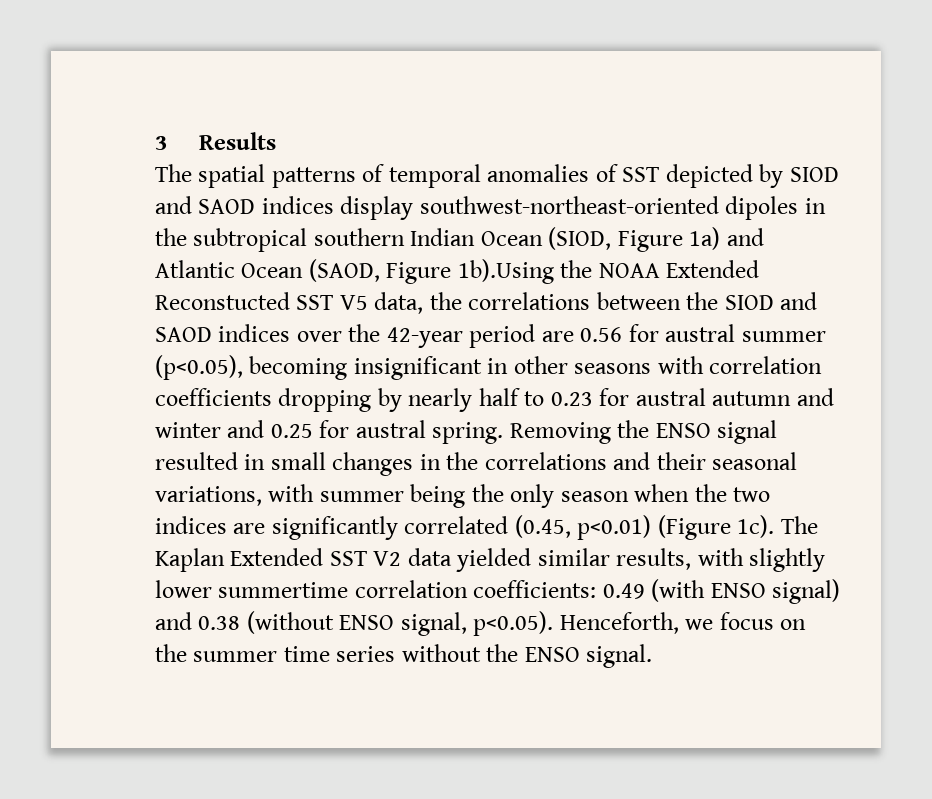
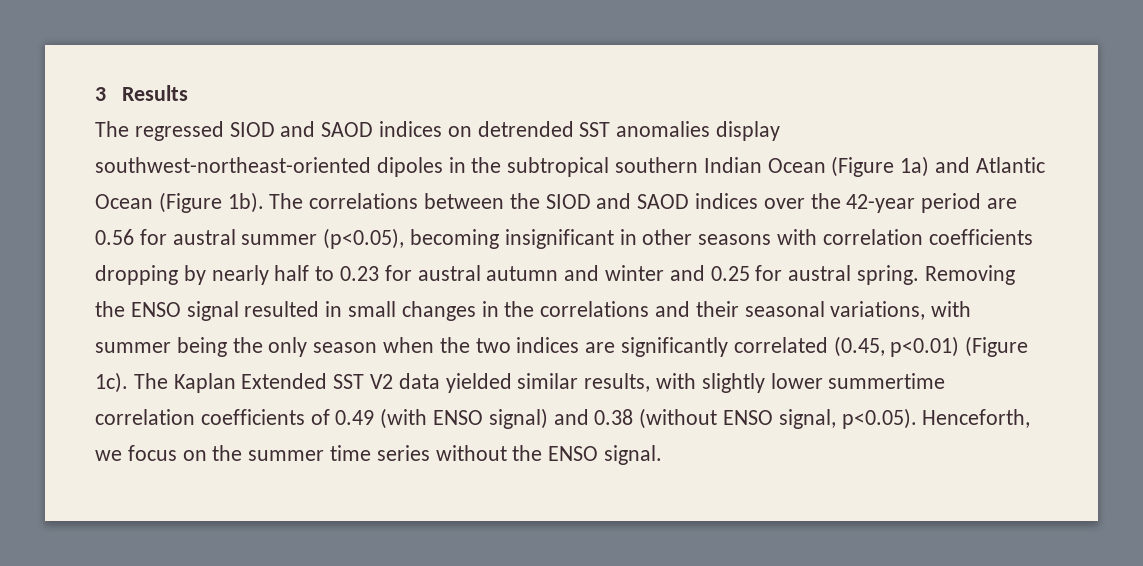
- The spatial patterns of temporal anomalies of SST depicted by SIOD and SAOD indices display southwest-northeast-oriented dipoles in the subtropical southern Indian Ocean (SIOD, Figure 1a) and Atlantic Ocean (SAOD, Figure 1b).Using the NOAA Extended Reconstucted SST V5 data, the correlations between the SIOD and SAOD indices over the 42-year period are 0.56 for austral summer (p<0.05), becoming insignificant in other seasons with correlation coefficients dropping by nearly half to 0.23 for austral autumn and winter and 0.25 for austral spring.
+ The regressed SIOD and SAOD indices on detrended SST anomalies display southwest-northeast-oriented dipoles in the subtropical southern Indian Ocean (Figure 1a) and Atlantic Ocean (Figure 1b). The correlations between the SIOD and SAOD indices over the 42-year period are 0.56 for austral summer (p<0.05), becoming insignificant in other seasons with correlation coefficients dropping by nearly half to 0.23 for austral autumn and winter and 0.25 for austral spring.
- The Kaplan Extended SST V2 data yielded similar results, with slightly lower summertime correlation coefficients: 0.49 (with ENSO signal) and 0.38 (without ENSO signal, p<0.05). Henceforth, we focus on the summer time series without the ENSO signal.
+ The Kaplan Extended SST V2 data yielded similar results, with slightly lower summertime correlation coefficients of 0.49 (with ENSO signal) and 0.38 (without ENSO signal, p<0.05). Henceforth, we focus on the summer time series without the ENSO signal.

